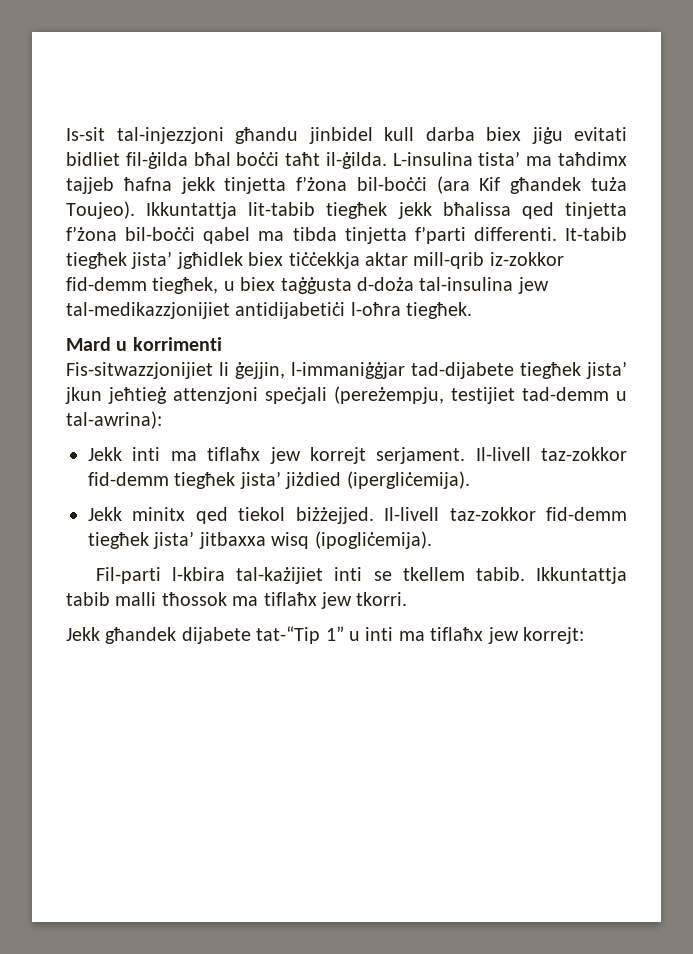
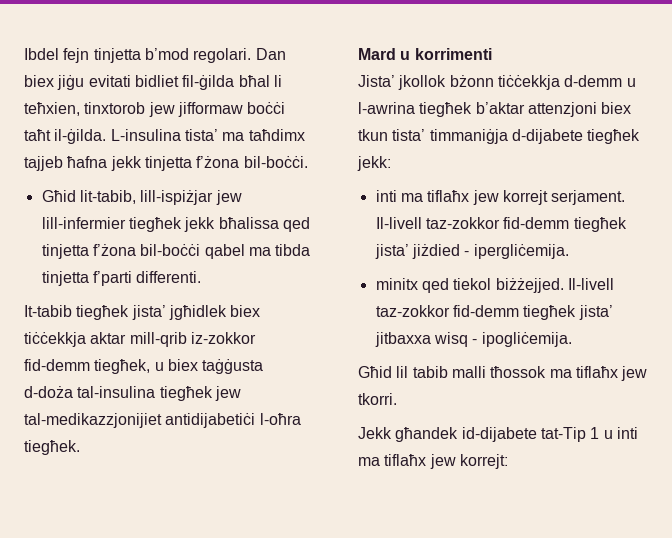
- Is-sit tal-injezzjoni għandu jinbidel kull darba biex jiġu evitati bidliet fil-ġilda bħal boċċi taħt il-ġilda.
+ Ibdel fejn tinjetta b’mod regolari. Dan biex jiġu evitati bidliet fil-ġilda bħal li teħxien, tinxtorob jew jifformaw boċċi taħt il-ġilda.
- L-insulina tista’ ma taħdimx tajjeb ħafna jekk tinjetta f’żona bil-boċċi (ara Kif għandek tuża Toujeo). Ikkuntattja lit-tabib tiegħek jekk bħalissa qed tinjetta f’żona bil-boċċi qabel ma tibda tinjetta f’parti differenti. It-tabib tiegħek jista’ jgħidlek biex tiċċekkja aktar mill-qrib iz-zokkor fid-demm tiegħek, u biex taġġusta d-doża tal-insulina jew tal-medikazzjonijiet antidijabetiċi l-oħra tiegħek.
+ L-insulina tista’ ma taħdimx tajjeb ħafna jekk tinjetta f’żona bil-boċċi.
+ Għid lit-tabib, lill-ispiżjar jew lill-infermier tiegħek jekk bħalissa qed tinjetta f’żona bil-boċċi qabel ma tibda tinjetta f’parti differenti.
+ It-tabib tiegħek jista’ jgħidlek biex tiċċekkja aktar mill-qrib iz-zokkor fid-demm tiegħek, u biex taġġusta d-doża tal-insulina tiegħek jew tal-medikazzjonijiet antidijabetiċi l-oħra tiegħek.
- Fis-sitwazzjonijiet li ġejjin, l-immaniġġjar tad-dijabete tiegħek jista’ jkun jeħtieġ attenzjoni speċjali (pereżempju, testijiet tad-demm u tal-awrina):
- Jekk inti ma tiflaħx jew korrejt serjament.
+ Jista’ jkollok bżonn tiċċekkja d-demm u l-awrina tiegħek b’aktar attenzjoni biex tkun tista’ timmaniġja d-dijabete tiegħek jekk:
+ inti ma tiflaħx jew korrejt serjament.
- Il-livell taz-zokkor fid-demm tiegħek jista’ jiżdied (ipergliċemija).
- Jekk minitx qed tiekol biżżejjed.
+ Il-livell taz-zokkor fid-demm tiegħek jista’ jiżdied - ipergliċemija.
+ minitx qed tiekol biżżejjed.
- Il-livell taz-zokkor fid-demm tiegħek jista’ jitbaxxa wisq (ipogliċemija).
- Fil-parti l-kbira tal-każijiet inti se tkellem tabib. Ikkuntattja tabib malli tħossok ma tiflaħx jew tkorri.
+ Il-livell taz-zokkor fid-demm tiegħek jista’ jitbaxxa wisq - ipogliċemija.
+ Għid lil tabib malli tħossok ma tiflaħx jew tkorri.
- Jekk għandek dijabete tat-“Tip 1” u inti ma tiflaħx jew korrejt:
+ Jekk għandek id-dijabete tat-Tip 1 u inti ma tiflaħx jew korrejt:

